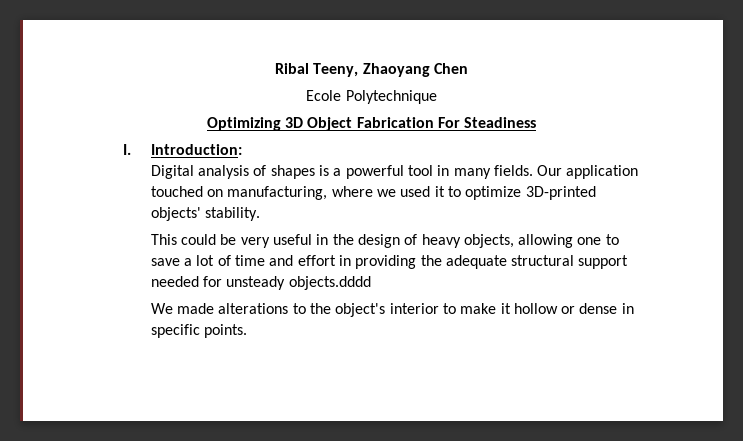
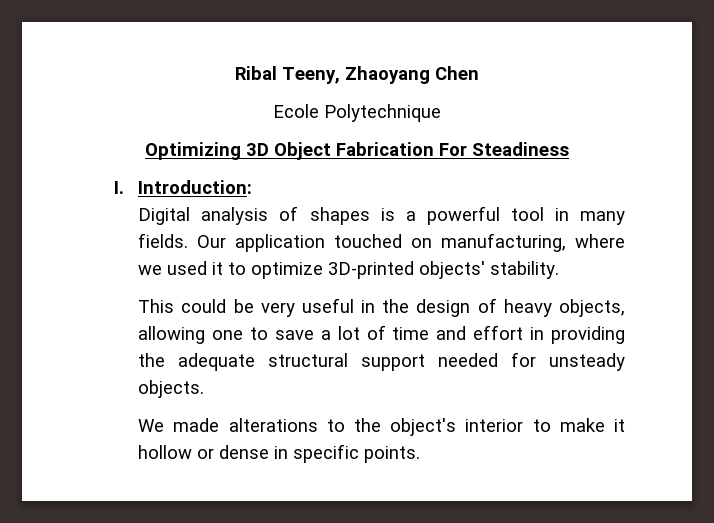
- This could be very useful in the design of heavy objects, allowing one to save a lot of time and effort in providing the adequate structural support needed for unsteady objects.dddd
+ This could be very useful in the design of heavy objects, allowing one to save a lot of time and effort in providing the adequate structural support needed for unsteady objects.

